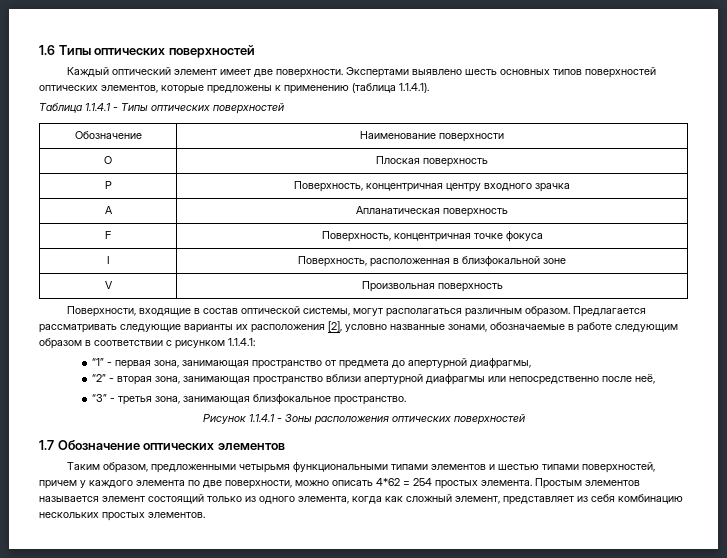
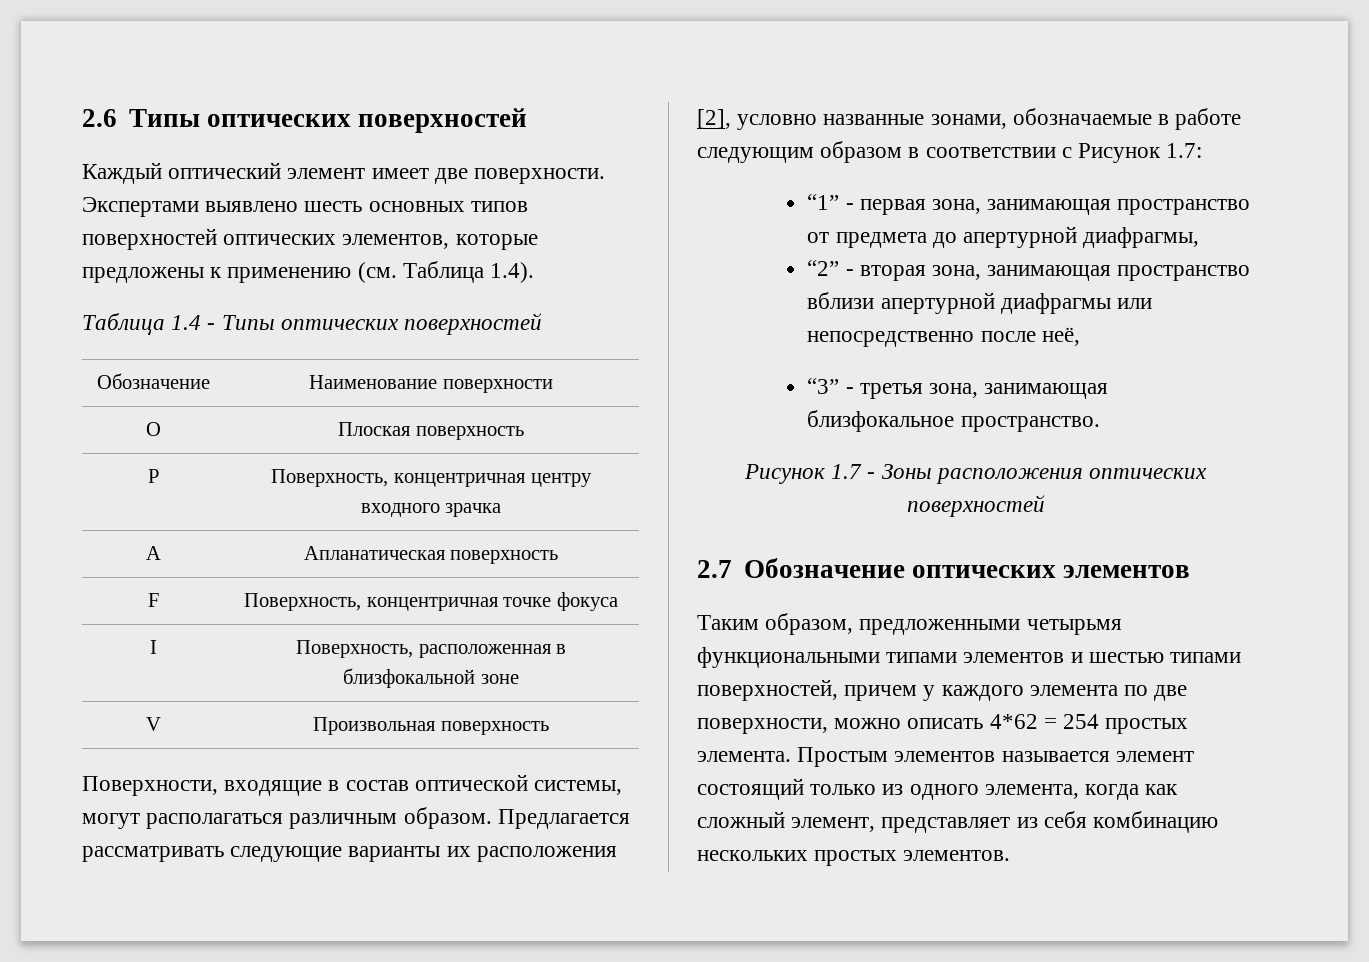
- 1.6 Типы оптических поверхностей
+ 2.6 Типы оптических поверхностей
- Экспертами выявлено шесть основных типов поверхностей оптических элементов, которые предложены к применению (таблица 1.1.4.1).
- Таблица 1.1.4.1 - Типы оптических поверхностей
+ Экспертами выявлено шесть основных типов поверхностей оптических элементов, которые предложены к применению (см. Таблица 1.4).
+ Таблица 1.4 - Типы оптических поверхностей
- Предлагается рассматривать следующие варианты их расположения [2], условно названные зонами, обозначаемые в работе следующим образом в соответствии с рисунком 1.1.4.1:
+ Предлагается рассматривать следующие варианты их расположения [2], условно названные зонами, обозначаемые в работе следующим образом в соответствии с Рисунок 1.7:
- Рисунок 1.1.4.1 - Зоны расположения оптических поверхностей
+ Рисунок 1.7 - Зоны расположения оптических поверхностей
- 1.7 Обозначение оптических элементов
+ 2.7 Обозначение оптических элементов

